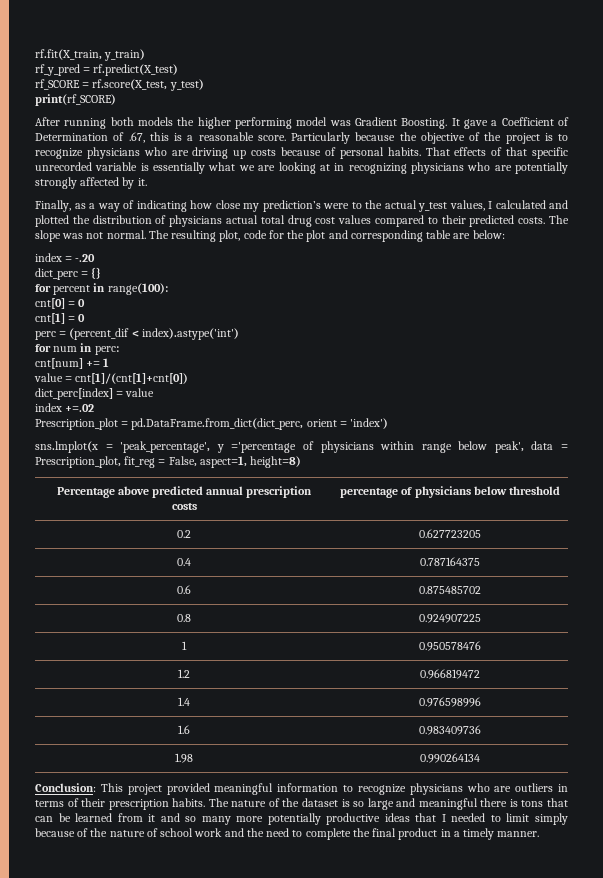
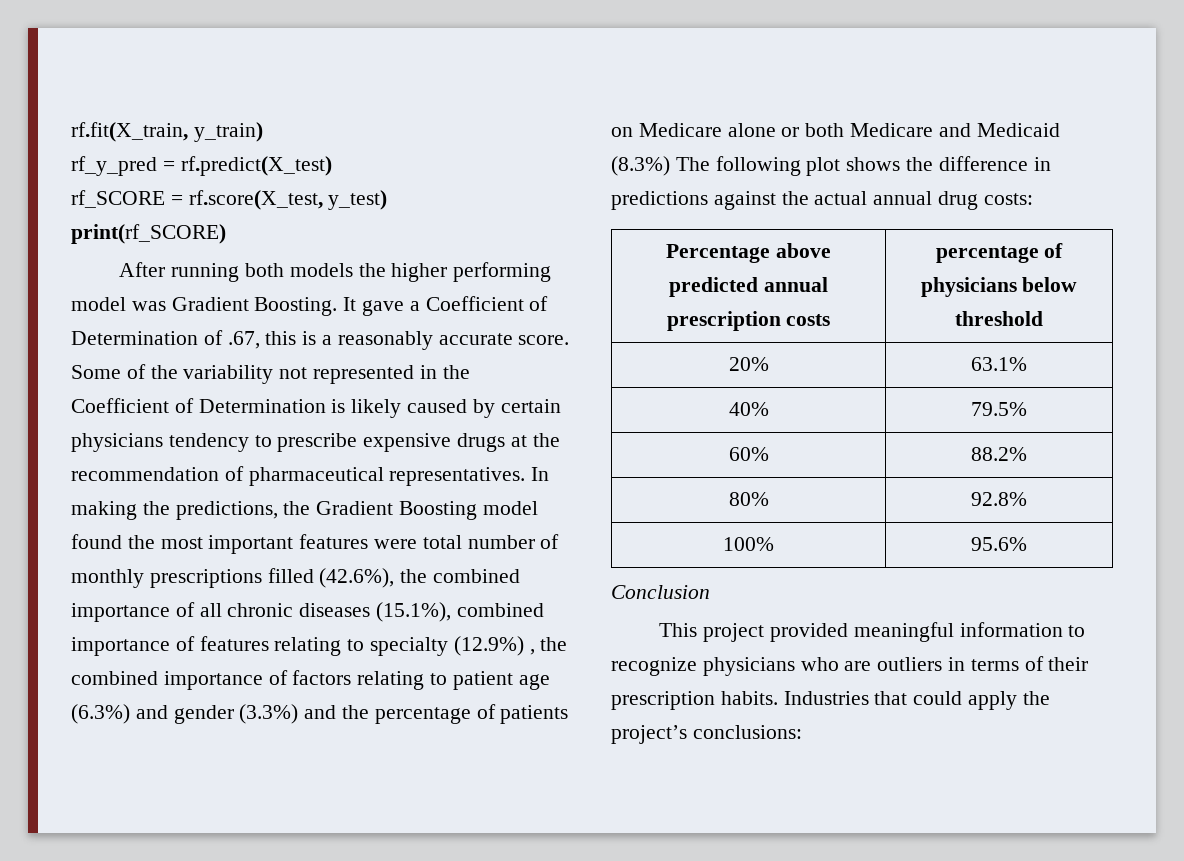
- It gave a Coefficient of Determination of .67, this is a reasonable score. Particularly because the objective of the project is to recognize physicians who are driving up costs because of personal habits. That effects of that specific unrecorded variable is essentially what we are looking at in recognizing physicians who are potentially strongly affected by it.
- Finally, as a way of indicating how close my prediction’s were to the actual y_test values, I calculated and plotted the distribution of physicians actual total drug cost values compared to their predicted costs. The slope was not normal. The resulting plot, code for the plot and corresponding table are below:
- index = -.20
- dict_perc = {}
- for percent in range(100):
- cnt[0] = 0
- cnt[1] = 0
- perc = (percent_dif < index).astype('int')
- for num in perc:
- cnt[num] += 1
- value = cnt[1]/(cnt[1]+cnt[0])
- dict_perc[index] = value
- index +=.02
- Prescription_plot = pd.DataFrame.from_dict(dict_perc, orient = 'index')
- sns.lmplot(x = 'peak_percentage', y ='percentage of physicians within range below peak', data = Prescription_plot, fit_reg = False, aspect=1, height=8)
+ It gave a Coefficient of Determination of .67, this is a reasonably accurate score. Some of the variability not represented in the Coefficient of Determination is likely caused by certain physicians tendency to prescribe expensive drugs at the recommendation of pharmaceutical representatives. In making the predictions, the Gradient Boosting model found the most important features were total number of monthly prescriptions filled (42.6%), the combined importance of all chronic diseases (15.1%), combined importance of features relating to specialty (12.9%) , the combined importance of factors relating to patient age (6.3%) and gender (3.3%) and the percentage of patients on Medicare alone or both Medicare and Medicaid (8.3%) The following plot shows the difference in predictions against the actual annual drug costs:
- 0.2 | 0.627723205
- 0.4 | 0.787164375
- 0.6 | 0.875485702
- 0.8 | 0.924907225
- 1 | 0.950578476
- 1.2 | 0.966819472
- 1.4 | 0.976598996
- 1.6 | 0.983409736
- 1.98 | 0.990264134
- Conclusion: This project provided meaningful information to recognize physicians who are outliers in terms of their prescription habits.
+ 20% | 63.1%
+ 40% | 79.5%
+ 60% | 88.2%
+ 80% | 92.8%
+ 100% | 95.6%
+ Conclusion
+ This project provided meaningful information to recognize physicians who are outliers in terms of their prescription habits.
- The nature of the dataset is so large and meaningful there is tons that can be learned from it and so many more potentially productive ideas that I needed to limit simply because of the nature of school work and the need to complete the final product in a timely manner.
+ Industries that could apply the project’s conclusions:

